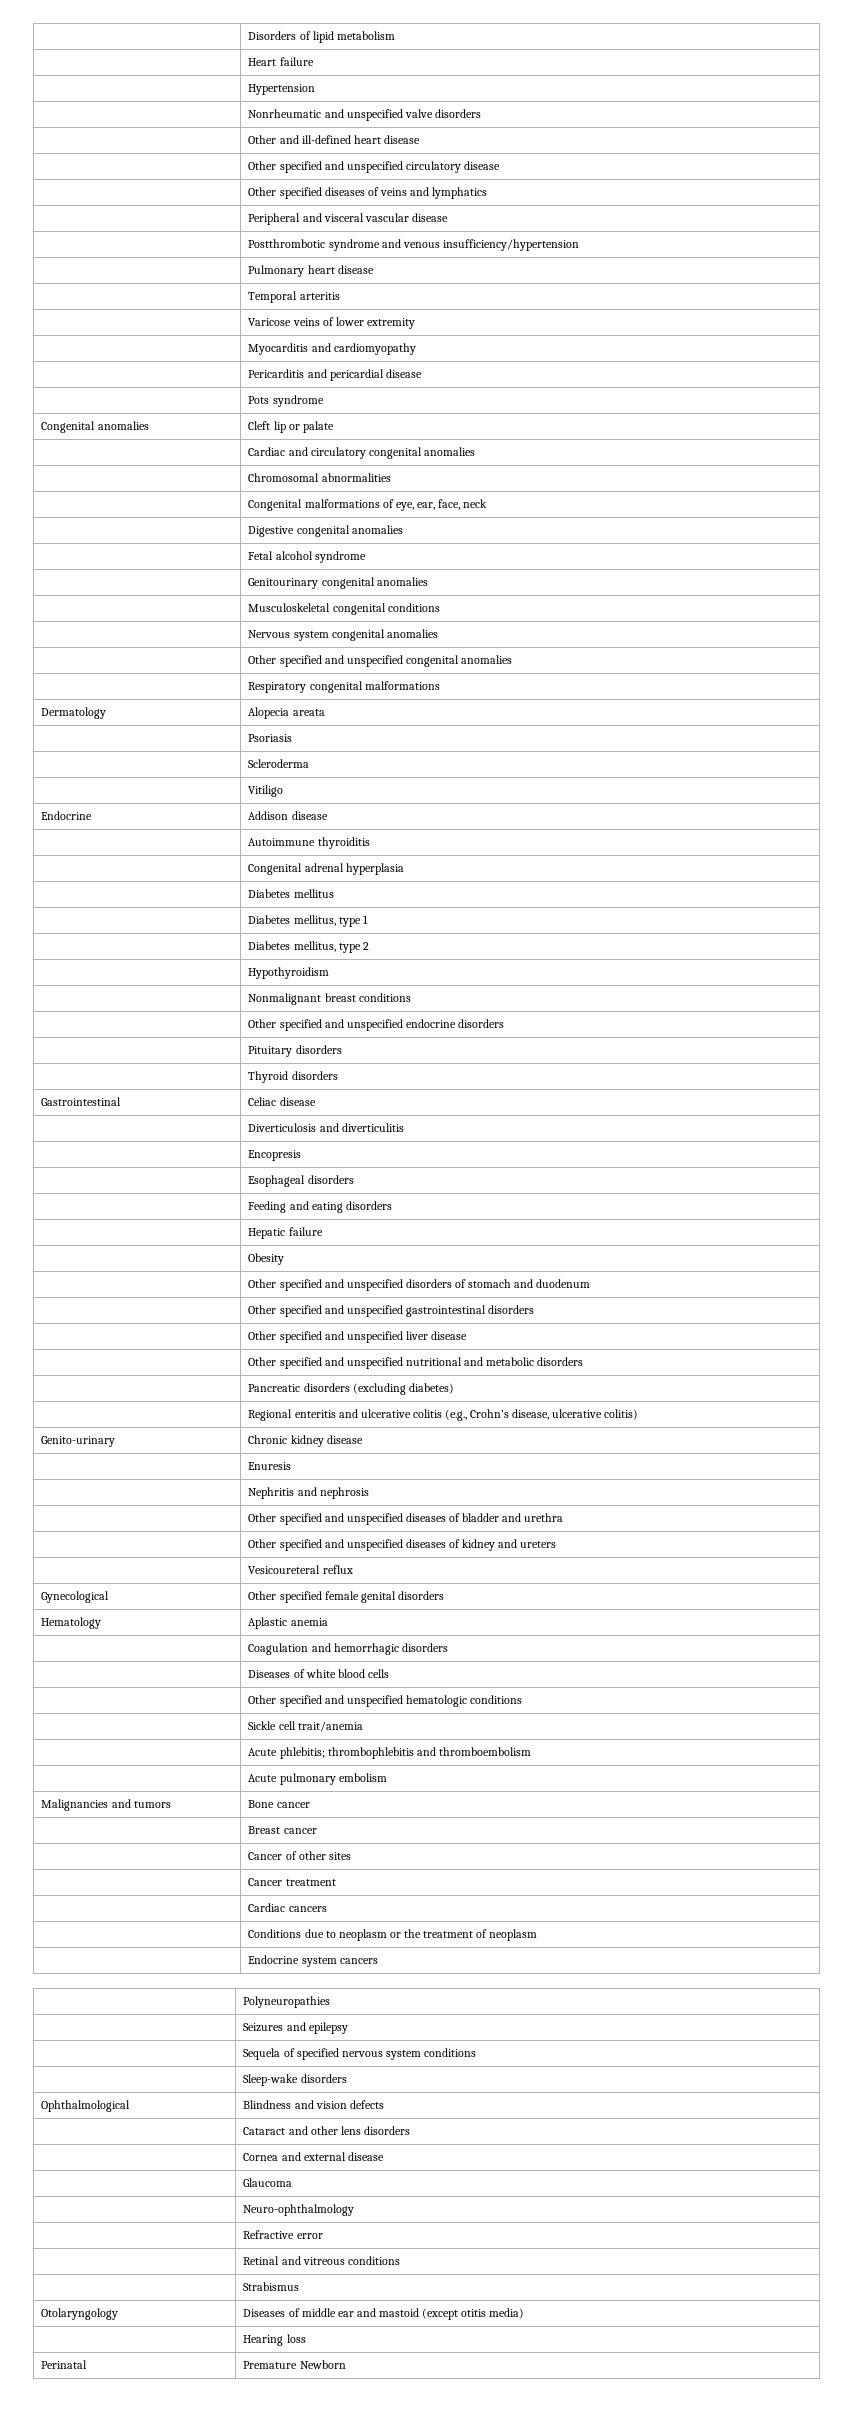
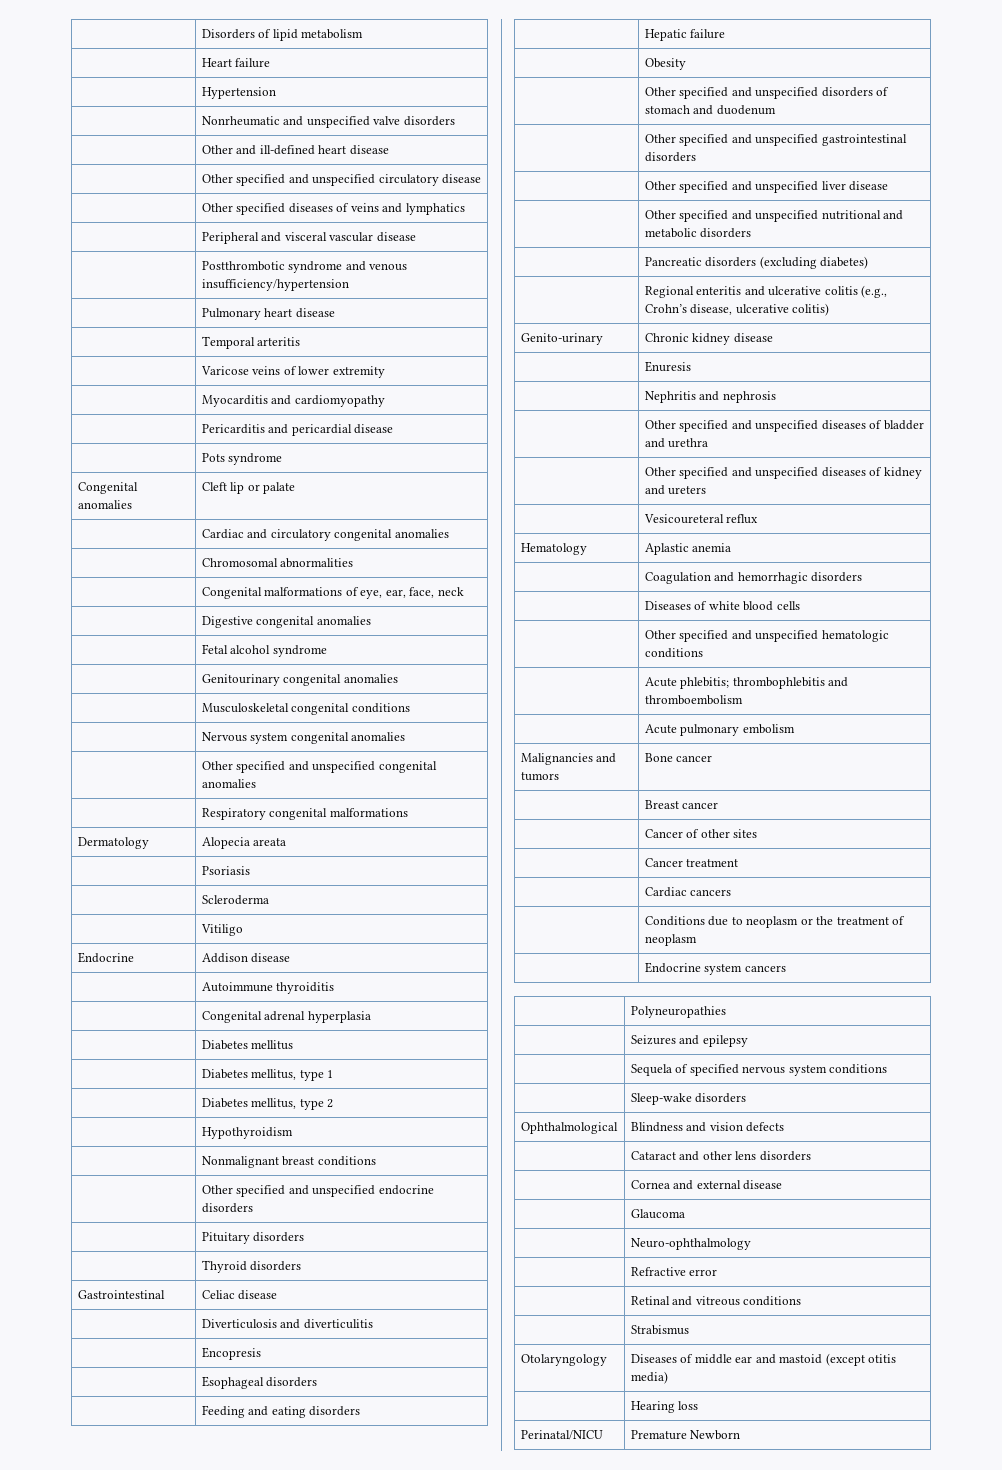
- Gynecological | Other specified female genital disorders
- | Sickle cell trait/anemia
- Perinatal | Premature Newborn
+ Perinatal/NICU | Premature Newborn

